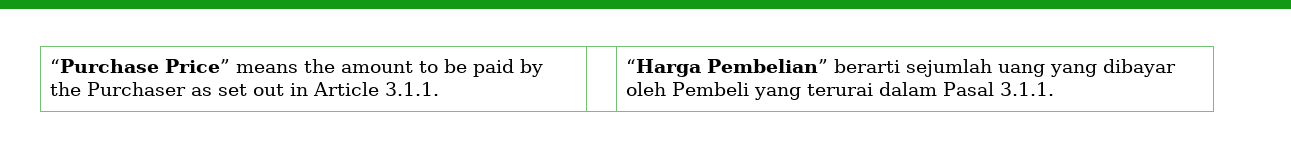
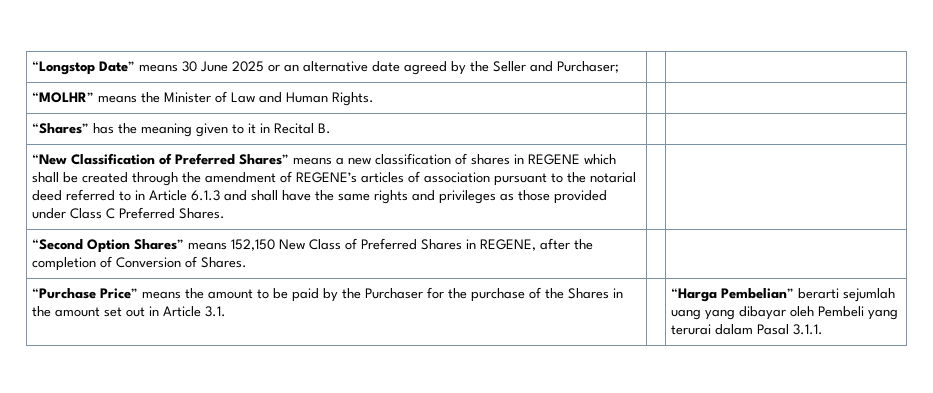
+ “Longstop Date” means 30 June 2025 or an alternative date agreed by the Seller and Purchaser; | |
+ “MOLHR” means the Minister of Law and Human Rights. | |
+ “Shares” has the meaning given to it in Recital B. | |
+ “New Classification of Preferred Shares” means a new classification of shares in REGENE which shall be created through the amendment of REGENE’s articles of association pursuant to the notarial deed referred to in Article 6.1.3 and shall have the same rights and privileges as those provided under Class C Preferred Shares. | |
+ “Second Option Shares” means 152,150 New Class of Preferred Shares in REGENE, after the completion of Conversion of Shares. | |
- “Purchase Price” means the amount to be paid by the Purchaser as set out in Article 3.1.1. | | “Harga Pembelian” berarti sejumlah uang yang dibayar oleh Pembeli yang terurai dalam Pasal 3.1.1.
+ “Purchase Price” means the amount to be paid by the Purchaser for the purchase of the Shares in the amount set out in Article 3.1. | | “Harga Pembelian” berarti sejumlah uang yang dibayar oleh Pembeli yang terurai dalam Pasal 3.1.1.

